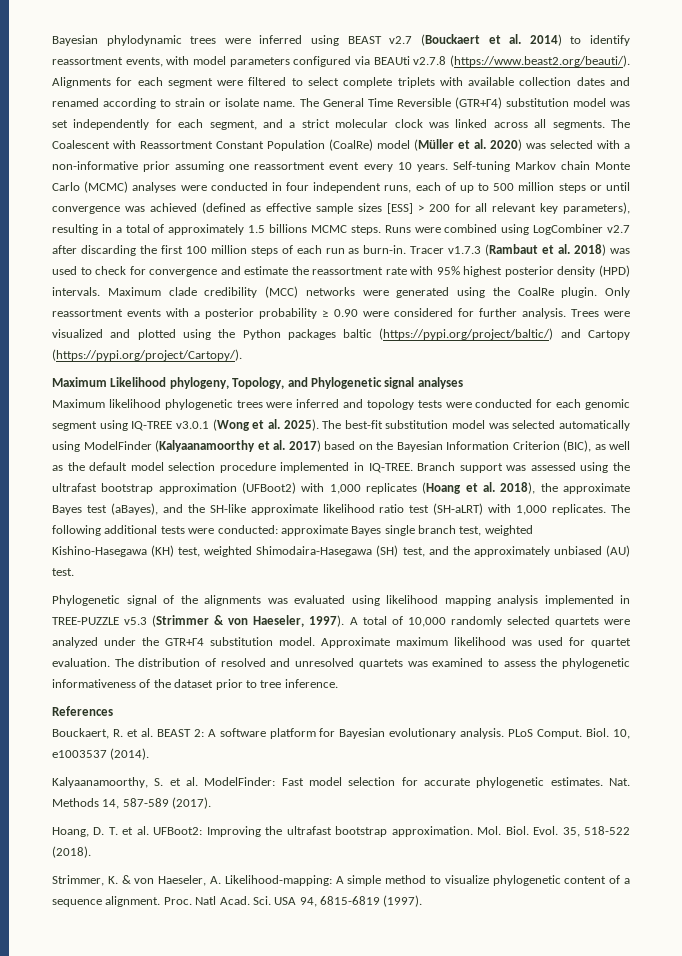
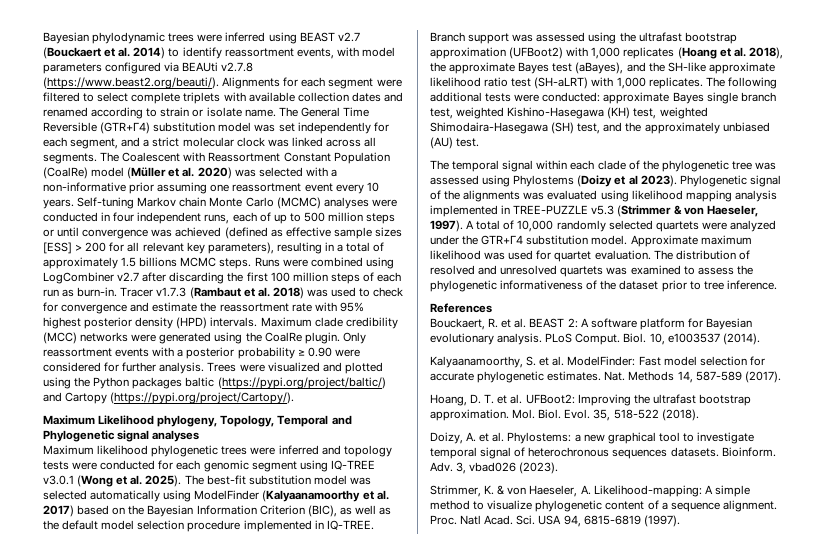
- Maximum Likelihood phylogeny, Topology, and Phylogenetic signal analyses
+ Maximum Likelihood phylogeny, Topology, Temporal and Phylogenetic signal analyses
+ The temporal signal within each clade of the phylogenetic tree was assessed using Phylostems (Doizy et al 2023).
+ Doizy, A. et al. Phylostems: a new graphical tool to investigate temporal signal of heterochronous sequences datasets. Bioinform. Adv. 3, vbad026 (2023).

